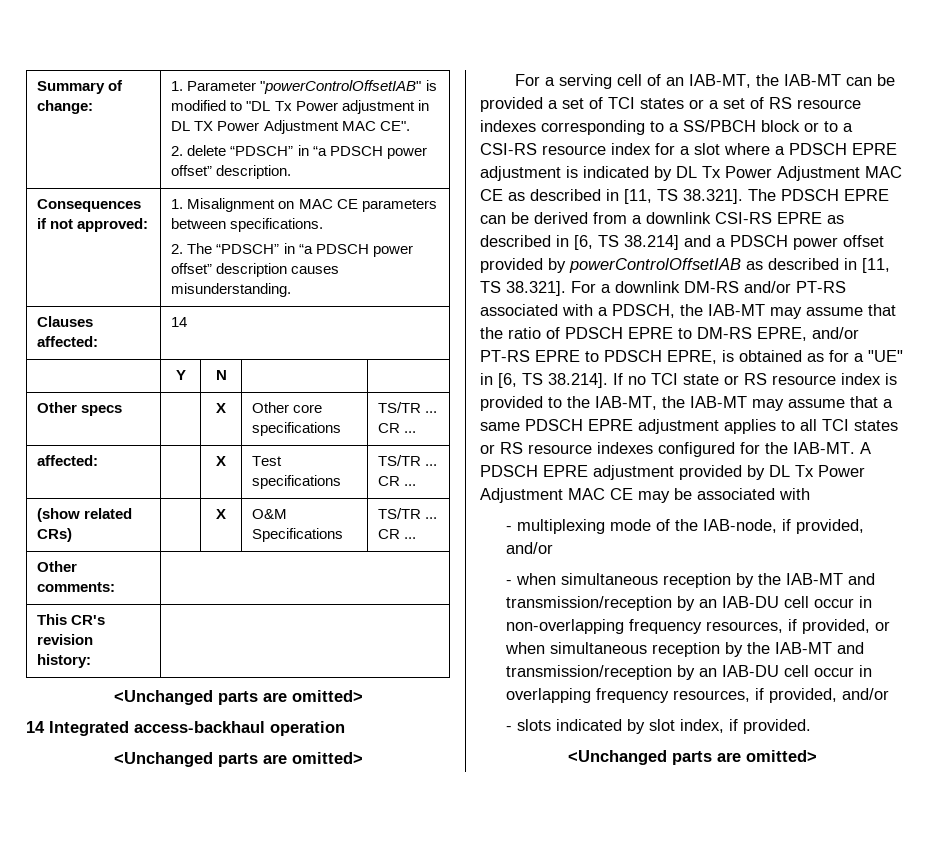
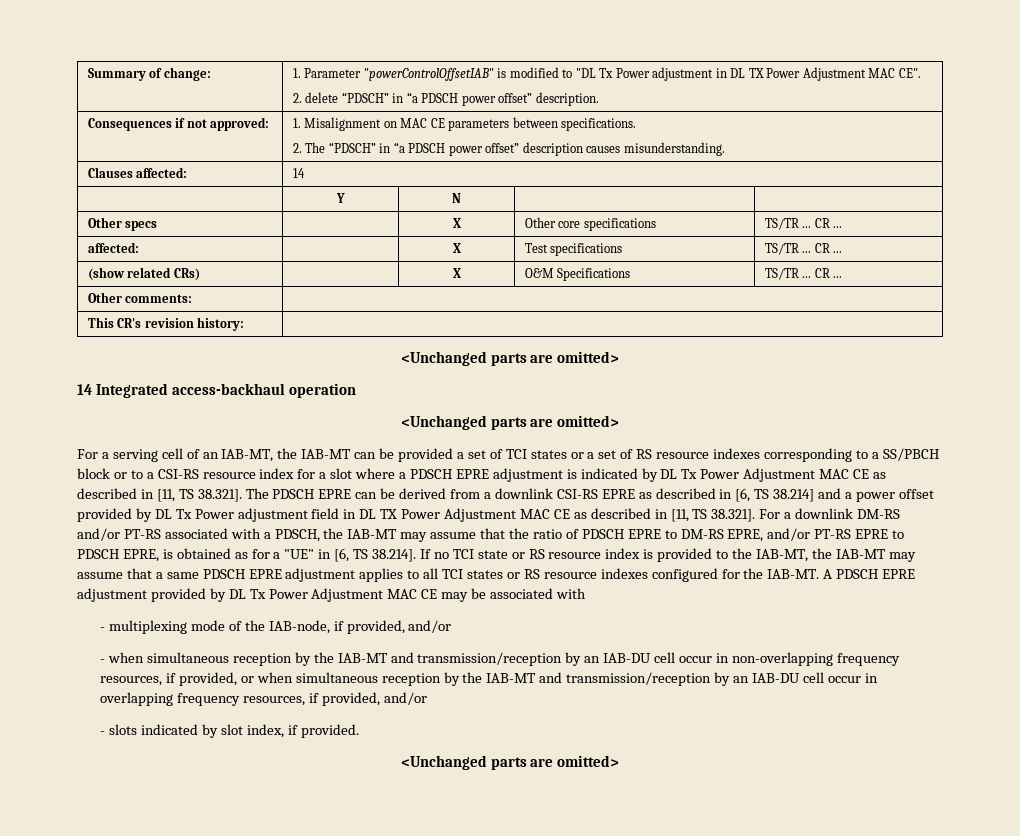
- For a serving cell of an IAB-MT, the IAB-MT can be provided a set of TCI states or a set of RS resource indexes corresponding to a SS/PBCH block or to a CSI-RS resource index for a slot where a PDSCH EPRE adjustment is indicated by DL Tx Power Adjustment MAC CE as described in [11, TS 38.321]. The PDSCH EPRE can be derived from a downlink CSI-RS EPRE as described in [6, TS 38.214] and a PDSCH power offset provided by powerControlOffsetIAB as described in [11, TS 38.321]. For a downlink DM-RS and/or PT-RS associated with a PDSCH, the IAB-MT may assume that the ratio of PDSCH EPRE to DM-RS EPRE, and/or PT-RS EPRE to PDSCH EPRE, is obtained as for a "UE" in [6, TS 38.214]. If no TCI state or RS resource index is provided to the IAB-MT, the IAB-MT may assume that a same PDSCH EPRE adjustment applies to all TCI states or RS resource indexes configured for the IAB-MT.
+ For a serving cell of an IAB-MT, the IAB-MT can be provided a set of TCI states or a set of RS resource indexes corresponding to a SS/PBCH block or to a CSI-RS resource index for a slot where a PDSCH EPRE adjustment is indicated by DL Tx Power Adjustment MAC CE as described in [11, TS 38.321]. The PDSCH EPRE can be derived from a downlink CSI-RS EPRE as described in [6, TS 38.214] and a power offset provided by DL Tx Power adjustment field in DL TX Power Adjustment MAC CE as described in [11, TS 38.321]. For a downlink DM-RS and/or PT-RS associated with a PDSCH, the IAB-MT may assume that the ratio of PDSCH EPRE to DM-RS EPRE, and/or PT-RS EPRE to PDSCH EPRE, is obtained as for a "UE" in [6, TS 38.214]. If no TCI state or RS resource index is provided to the IAB-MT, the IAB-MT may assume that a same PDSCH EPRE adjustment applies to all TCI states or RS resource indexes configured for the IAB-MT.

